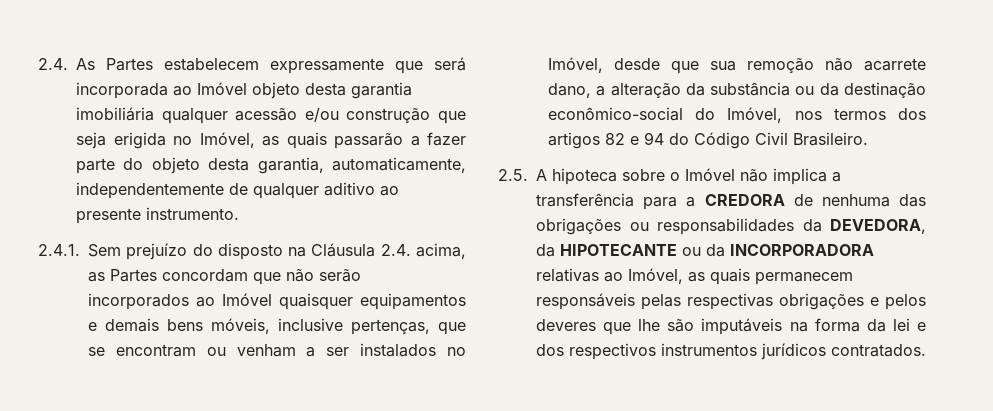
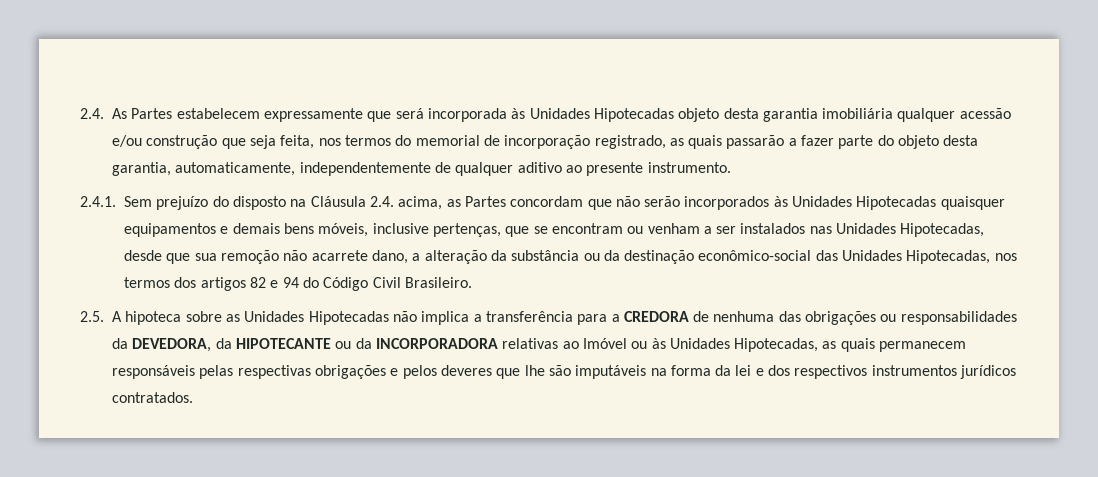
- 2.4. As Partes estabelecem expressamente que será incorporada ao Imóvel objeto desta garantia imobiliária qualquer acessão e/ou construção que seja erigida no Imóvel, as quais passarão a fazer parte do objeto desta garantia, automaticamente, independentemente de qualquer aditivo ao presente instrumento.
+ 2.4. As Partes estabelecem expressamente que será incorporada às Unidades Hipotecadas objeto desta garantia imobiliária qualquer acessão e/ou construção que seja feita, nos termos do memorial de incorporação registrado, as quais passarão a fazer parte do objeto desta garantia, automaticamente, independentemente de qualquer aditivo ao presente instrumento.
- 2.4.1. Sem prejuízo do disposto na Cláusula 2.4. acima, as Partes concordam que não serão incorporados ao Imóvel quaisquer equipamentos e demais bens móveis, inclusive pertenças, que se encontram ou venham a ser instalados no Imóvel, desde que sua remoção não acarrete dano, a alteração da substância ou da destinação econômico-social do Imóvel, nos termos dos artigos 82 e 94 do Código Civil Brasileiro.
+ 2.4.1. Sem prejuízo do disposto na Cláusula 2.4. acima, as Partes concordam que não serão incorporados às Unidades Hipotecadas quaisquer equipamentos e demais bens móveis, inclusive pertenças, que se encontram ou venham a ser instalados nas Unidades Hipotecadas, desde que sua remoção não acarrete dano, a alteração da substância ou da destinação econômico-social das Unidades Hipotecadas, nos termos dos artigos 82 e 94 do Código Civil Brasileiro.
- 2.5. A hipoteca sobre o Imóvel não implica a transferência para a CREDORA de nenhuma das obrigações ou responsabilidades da DEVEDORA, da HIPOTECANTE ou da INCORPORADORA relativas ao Imóvel, as quais permanecem responsáveis pelas respectivas obrigações e pelos deveres que lhe são imputáveis na forma da lei e dos respectivos instrumentos jurídicos contratados.
+ 2.5. A hipoteca sobre as Unidades Hipotecadas não implica a transferência para a CREDORA de nenhuma das obrigações ou responsabilidades da DEVEDORA, da HIPOTECANTE ou da INCORPORADORA relativas ao Imóvel ou às Unidades Hipotecadas, as quais permanecem responsáveis pelas respectivas obrigações e pelos deveres que lhe são imputáveis na forma da lei e dos respectivos instrumentos jurídicos contratados.

